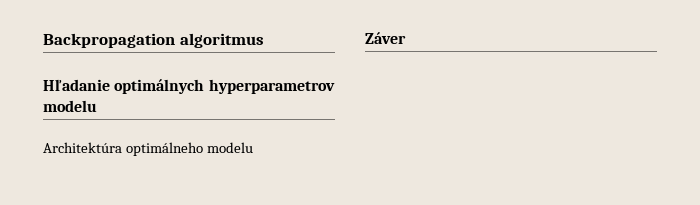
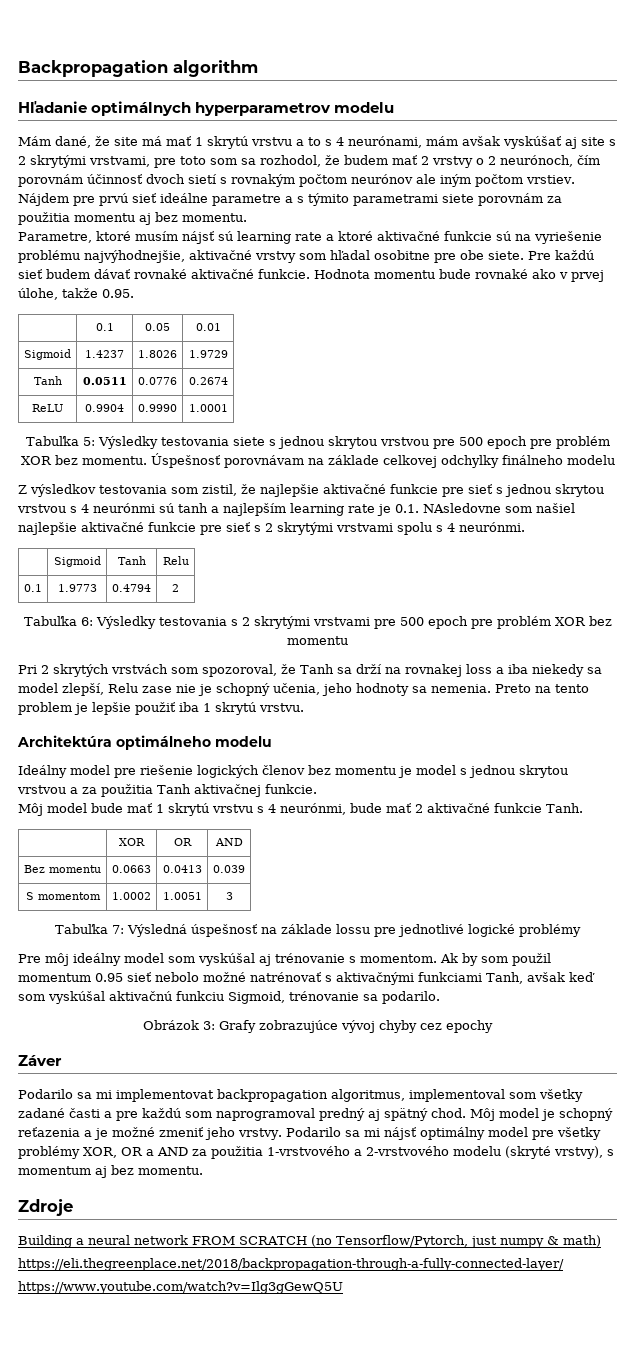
- Backpropagation algoritmus
+ Backpropagation algorithm
+ Mám dané, že site má mať 1 skrytú vrstvu a to s 4 neurónami, mám avšak vyskúšať aj site s 2 skrytými vrstvami, pre toto som sa rozhodol, že budem mať 2 vrstvy o 2 neurónoch, čím porovnám účinnosť dvoch sietí s rovnakým počtom neurónov ale iným počtom vrstiev. Nájdem pre prvú sieť ideálne parametre a s týmito parametrami siete porovnám za použitia momentu aj bez momentu.
+ Parametre, ktoré musím nájsť sú learning rate a ktoré aktivačné funkcie sú na vyriešenie problému najvýhodnejšie, aktivačné vrstvy som hľadal osobitne pre obe siete. Pre každú sieť budem dávať rovnaké aktivačné funkcie. Hodnota momentu bude rovnaké ako v prvej úlohe, takže 0.95.
+ | 0.1 | 0.05 | 0.01
+ Sigmoid | 1.4237 | 1.8026 | 1.9729
+ Tanh | 0.0511 | 0.0776 | 0.2674
+ ReLU | 0.9904 | 0.9990 | 1.0001
+ Tabuľka 5: Výsledky testovania siete s jednou skrytou vrstvou pre 500 epoch pre problém XOR bez momentu. Úspešnosť porovnávam na základe celkovej odchylky finálneho modelu
+ Z výsledkov testovania som zistil, že najlepšie aktivačné funkcie pre sieť s jednou skrytou vrstvou s 4 neurónmi sú tanh a najlepším learning rate je 0.1. NAsledovne som našiel najlepšie aktivačné funkcie pre sieť s 2 skrytými vrstvami spolu s 4 neurónmi.
+ | Sigmoid | Tanh | Relu
+ 0.1 | 1.9773 | 0.4794 | 2
+ Tabuľka 6: Výsledky testovania s 2 skrytými vrstvami pre 500 epoch pre problém XOR bez momentu
+ Pri 2 skrytých vrstvách som spozoroval, že Tanh sa drží na rovnakej loss a iba niekedy sa model zlepší, Relu zase nie je schopný učenia, jeho hodnoty sa nemenia. Preto na tento problem je lepšie použiť iba 1 skrytú vrstvu.
  Architektúra optimálneho modelu
+ Ideálny model pre riešenie logických členov bez momentu je model s jednou skrytou vrstvou a za použitia Tanh aktivačnej funkcie.
+ Môj model bude mať 1 skrytú vrstvu s 4 neurónmi, bude mať 2 aktivačné funkcie Tanh.
+ | XOR | OR | AND
+ Bez momentu | 0.0663 | 0.0413 | 0.039
+ S momentom | 1.0002 | 1.0051 | 3
+ Tabuľka 7: Výsledná úspešnosť na základe lossu pre jednotlivé logické problémy
+ Pre môj ideálny model som vyskúšal aj trénovanie s momentom. Ak by som použil momentum 0.95 sieť nebolo možné natrénovať s aktivačnými funkciami Tanh, avšak keď som vyskúšal aktivačnú funkciu Sigmoid, trénovanie sa podarilo.
+ Obrázok 3: Grafy zobrazujúce vývoj chyby cez epochy
  Záver
+ Podarilo sa mi implementovat backpropagation algoritmus, implementoval som všetky zadané časti a pre každú som naprogramoval predný aj spätný chod. Môj model je schopný reťazenia a je možné zmeniť jeho vrstvy. Podarilo sa mi nájsť optimálny model pre všetky problémy XOR, OR a AND za použitia 1-vrstvového a 2-vrstvového modelu (skryté vrstvy), s momentum aj bez momentu.
+ Zdroje
+ Building a neural network FROM SCRATCH (no Tensorflow/Pytorch, just numpy & math)
+ https://eli.thegreenplace.net/2018/backpropagation-through-a-fully-connected-layer/
+ https://www.youtube.com/watch?v=Ilg3gGewQ5U

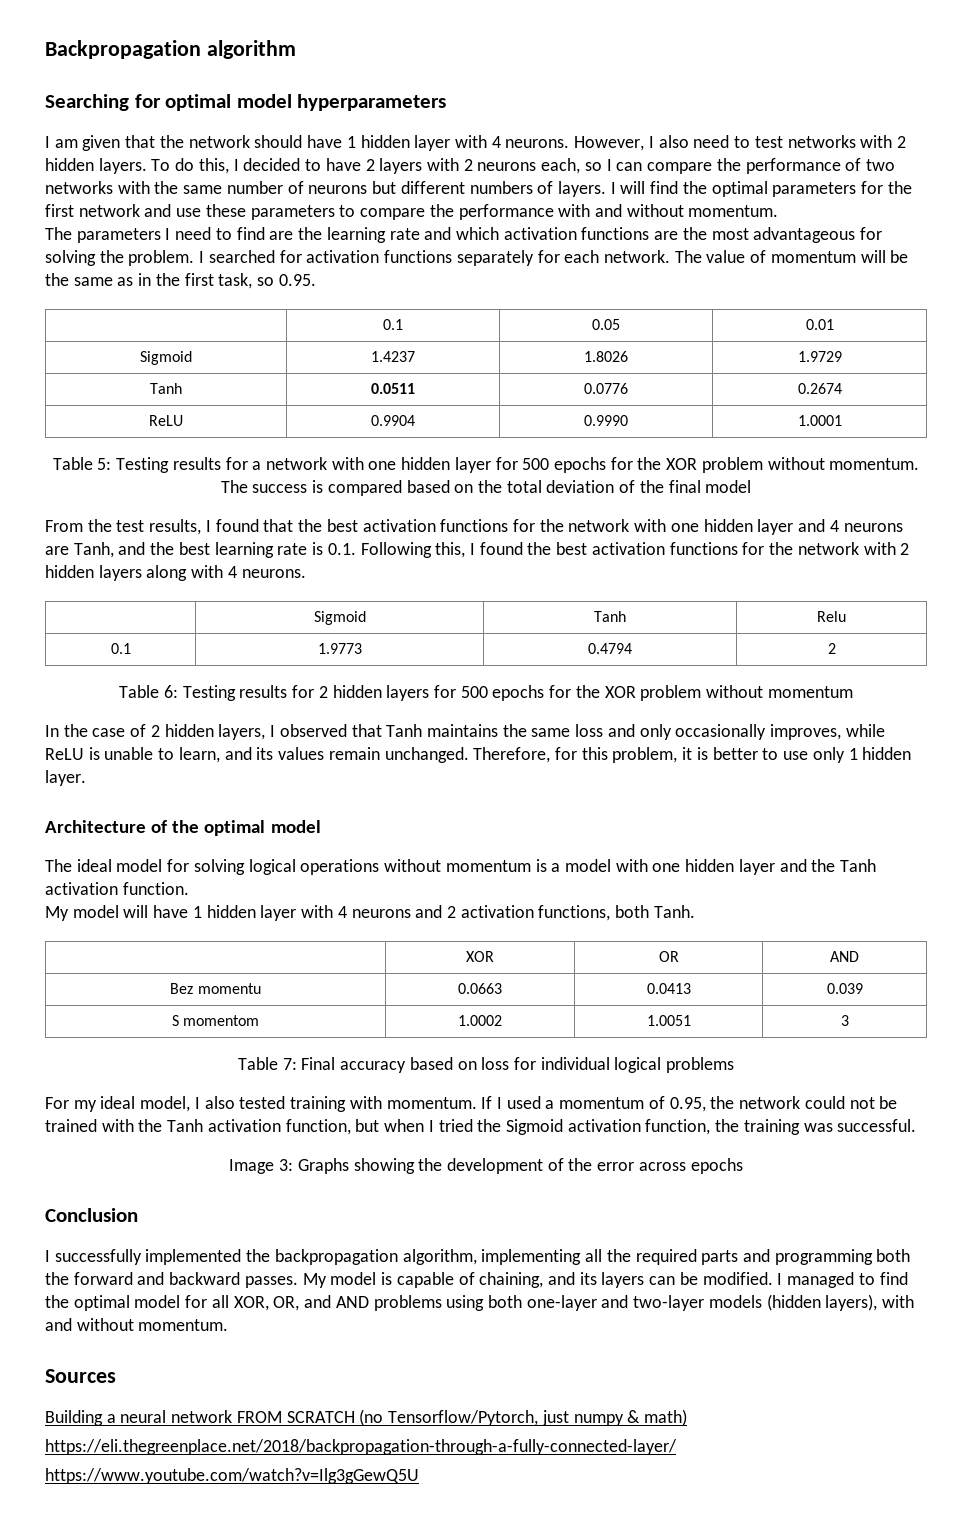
- Hľadanie optimálnych hyperparametrov modelu
- Mám dané, že site má mať 1 skrytú vrstvu a to s 4 neurónami, mám avšak vyskúšať aj site s 2 skrytými vrstvami, pre toto som sa rozhodol, že budem mať 2 vrstvy o 2 neurónoch, čím porovnám účinnosť dvoch sietí s rovnakým počtom neurónov ale iným počtom vrstiev. Nájdem pre prvú sieť ideálne parametre a s týmito parametrami siete porovnám za použitia momentu aj bez momentu.
- Parametre, ktoré musím nájsť sú learning rate a ktoré aktivačné funkcie sú na vyriešenie problému najvýhodnejšie, aktivačné vrstvy som hľadal osobitne pre obe siete. Pre každú sieť budem dávať rovnaké aktivačné funkcie. Hodnota momentu bude rovnaké ako v prvej úlohe, takže 0.95.
+ Searching for optimal model hyperparameters
+ I am given that the network should have 1 hidden layer with 4 neurons. However, I also need to test networks with 2 hidden layers. To do this, I decided to have 2 layers with 2 neurons each, so I can compare the performance of two networks with the same number of neurons but different numbers of layers. I will find the optimal parameters for the first network and use these parameters to compare the performance with and without momentum.
+ The parameters I need to find are the learning rate and which activation functions are the most advantageous for solving the problem. I searched for activation functions separately for each network. The value of momentum will be the same as in the first task, so 0.95.
- Tabuľka 5: Výsledky testovania siete s jednou skrytou vrstvou pre 500 epoch pre problém XOR bez momentu. Úspešnosť porovnávam na základe celkovej odchylky finálneho modelu
- Z výsledkov testovania som zistil, že najlepšie aktivačné funkcie pre sieť s jednou skrytou vrstvou s 4 neurónmi sú tanh a najlepším learning rate je 0.1. NAsledovne som našiel najlepšie aktivačné funkcie pre sieť s 2 skrytými vrstvami spolu s 4 neurónmi.
+ Table 5: Testing results for a network with one hidden layer for 500 epochs for the XOR problem without momentum. The success is compared based on the total deviation of the final model
+ From the test results, I found that the best activation functions for the network with one hidden layer and 4 neurons are Tanh, and the best learning rate is 0.1. Following this, I found the best activation functions for the network with 2 hidden layers along with 4 neurons.
- Tabuľka 6: Výsledky testovania s 2 skrytými vrstvami pre 500 epoch pre problém XOR bez momentu
- Pri 2 skrytých vrstvách som spozoroval, že Tanh sa drží na rovnakej loss a iba niekedy sa model zlepší, Relu zase nie je schopný učenia, jeho hodnoty sa nemenia. Preto na tento problem je lepšie použiť iba 1 skrytú vrstvu.
- Architektúra optimálneho modelu
- Ideálny model pre riešenie logických členov bez momentu je model s jednou skrytou vrstvou a za použitia Tanh aktivačnej funkcie.
- Môj model bude mať 1 skrytú vrstvu s 4 neurónmi, bude mať 2 aktivačné funkcie Tanh.
+ Table 6: Testing results for 2 hidden layers for 500 epochs for the XOR problem without momentum
+ In the case of 2 hidden layers, I observed that Tanh maintains the same loss and only occasionally improves, while ReLU is unable to learn, and its values remain unchanged. Therefore, for this problem, it is better to use only 1 hidden layer.
+ Architecture of the optimal model
+ The ideal model for solving logical operations without momentum is a model with one hidden layer and the Tanh activation function.
+ My model will have 1 hidden layer with 4 neurons and 2 activation functions, both Tanh.
- Tabuľka 7: Výsledná úspešnosť na základe lossu pre jednotlivé logické problémy
- Pre môj ideálny model som vyskúšal aj trénovanie s momentom. Ak by som použil momentum 0.95 sieť nebolo možné natrénovať s aktivačnými funkciami Tanh, avšak keď som vyskúšal aktivačnú funkciu Sigmoid, trénovanie sa podarilo.
- Obrázok 3: Grafy zobrazujúce vývoj chyby cez epochy
- Záver
- Podarilo sa mi implementovat backpropagation algoritmus, implementoval som všetky zadané časti a pre každú som naprogramoval predný aj spätný chod. Môj model je schopný reťazenia a je možné zmeniť jeho vrstvy. Podarilo sa mi nájsť optimálny model pre všetky problémy XOR, OR a AND za použitia 1-vrstvového a 2-vrstvového modelu (skryté vrstvy), s momentum aj bez momentu.
- Zdroje
+ Table 7: Final accuracy based on loss for individual logical problems
+ For my ideal model, I also tested training with momentum. If I used a momentum of 0.95, the network could not be trained with the Tanh activation function, but when I tried the Sigmoid activation function, the training was successful.
+ Image 3: Graphs showing the development of the error across epochs
+ Conclusion
+ I successfully implemented the backpropagation algorithm, implementing all the required parts and programming both the forward and backward passes. My model is capable of chaining, and its layers can be modified. I managed to find the optimal model for all XOR, OR, and AND problems using both one-layer and two-layer models (hidden layers), with and without momentum.
+ Sources

